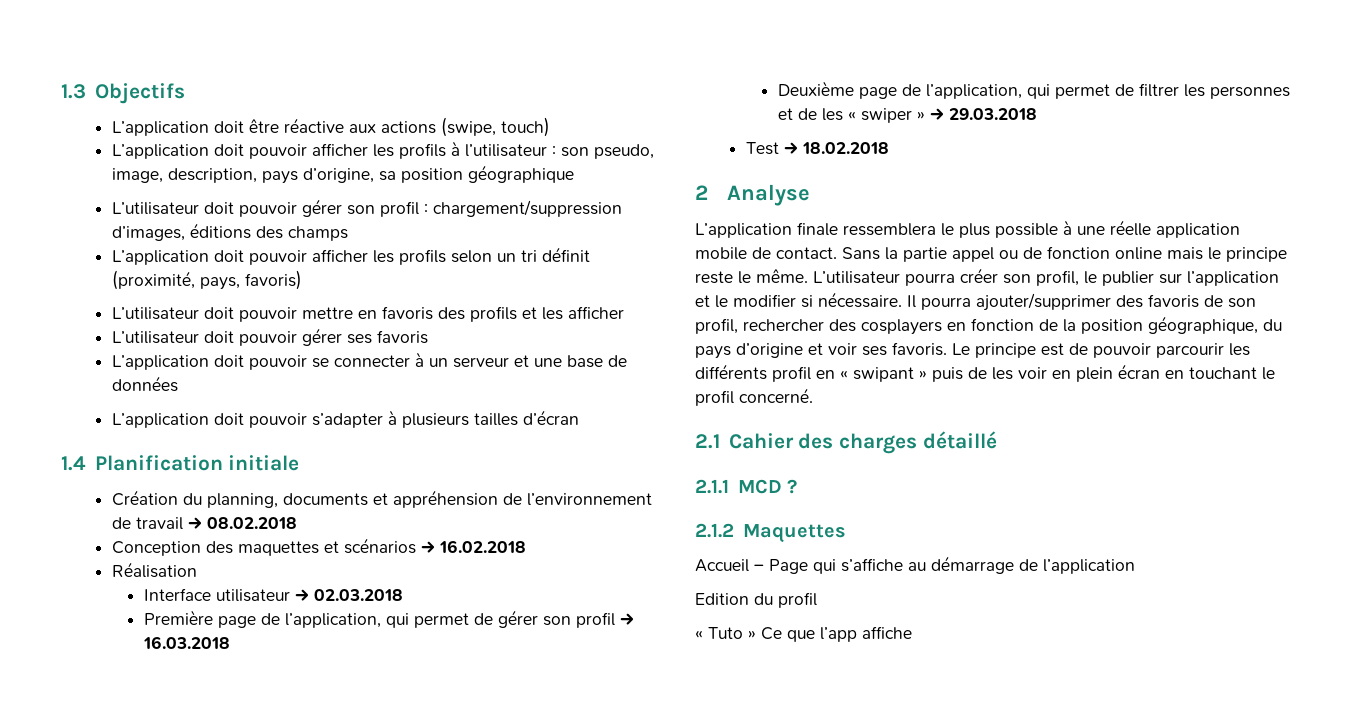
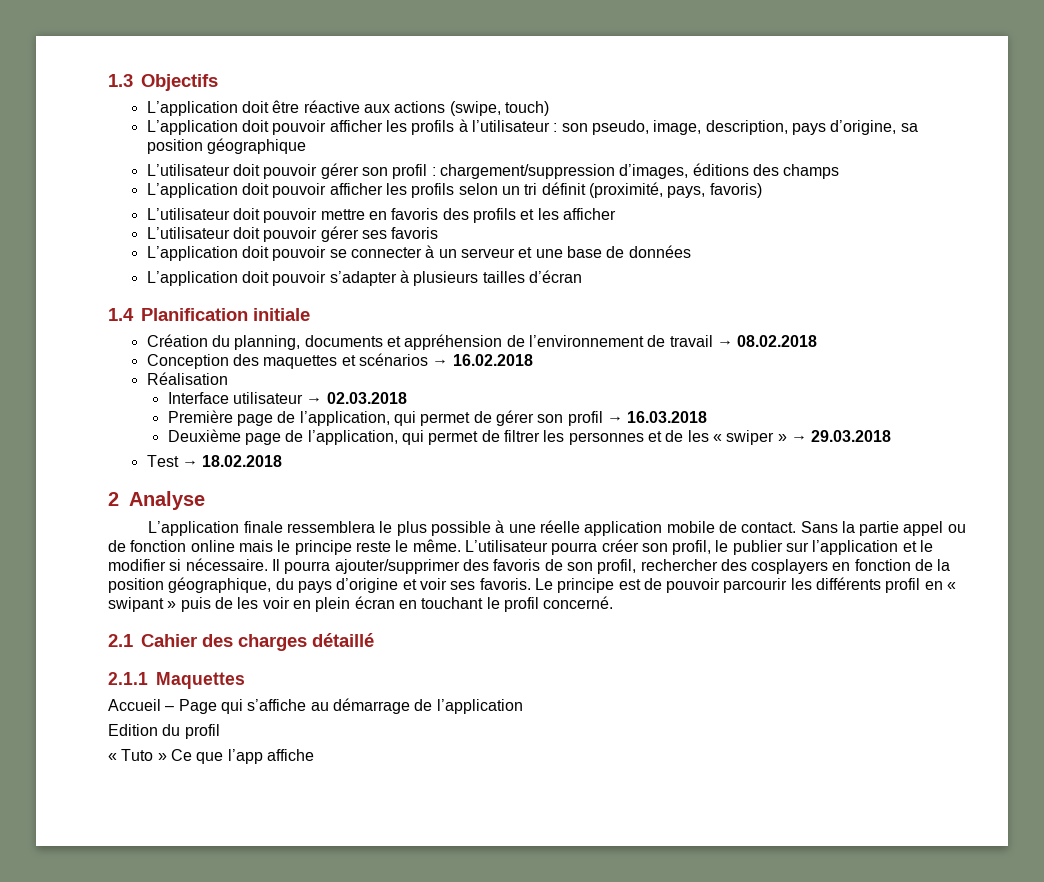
- 2.1.1 MCD ?
- 2.1.2 Maquettes
+ 2.1.1 Maquettes

